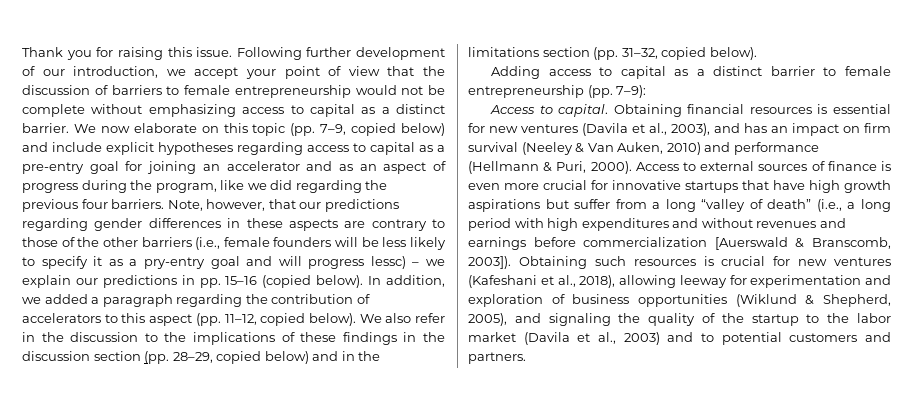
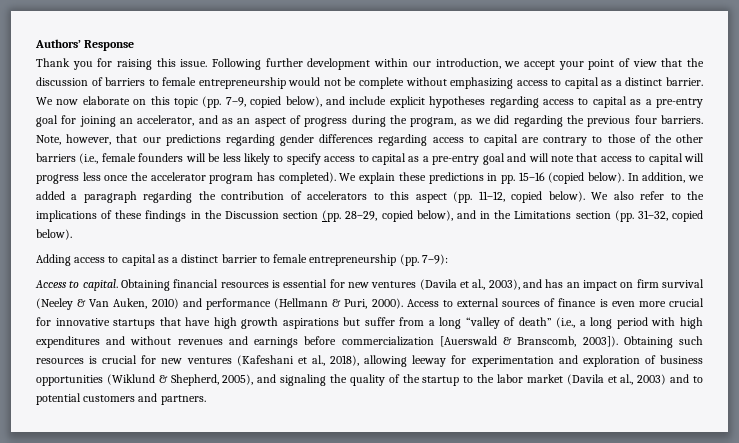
+ Authors’ Response
- Following further development of our introduction, we accept your point of view that the discussion of barriers to female entrepreneurship would not be complete without emphasizing access to capital as a distinct barrier.
+ Following further development within our introduction, we accept your point of view that the discussion of barriers to female entrepreneurship would not be complete without emphasizing access to capital as a distinct barrier.
- We now elaborate on this topic (pp. 7–9, copied below) and include explicit hypotheses regarding access to capital as a pre-entry goal for joining an accelerator and as an aspect of progress during the program, like we did regarding the previous four barriers.
+ We now elaborate on this topic (pp. 7–9, copied below), and include explicit hypotheses regarding access to capital as a pre-entry goal for joining an accelerator, and as an aspect of progress during the program, as we did regarding the previous four barriers.
- Note, however, that our predictions regarding gender differences in these aspects are contrary to those of the other barriers (i.e., female founders will be less likely to specify it as a pry-entry goal and will progress lessc) – we explain our predictions in pp. 15–16 (copied below).
+ Note, however, that our predictions regarding gender differences regarding access to capital are contrary to those of the other barriers (i.e., female founders will be less likely to specify access to capital as a pre-entry goal and will note that access to capital will progress less once the accelerator program has completed). We explain these predictions in pp. 15–16 (copied below).
- We also refer in the discussion to the implications of these findings in the discussion section (pp. 28–29, copied below) and in the limitations section (pp. 31–32, copied below).
+ We also refer to the implications of these findings in the Discussion section (pp. 28–29, copied below), and in the Limitations section (pp. 31–32, copied below).

